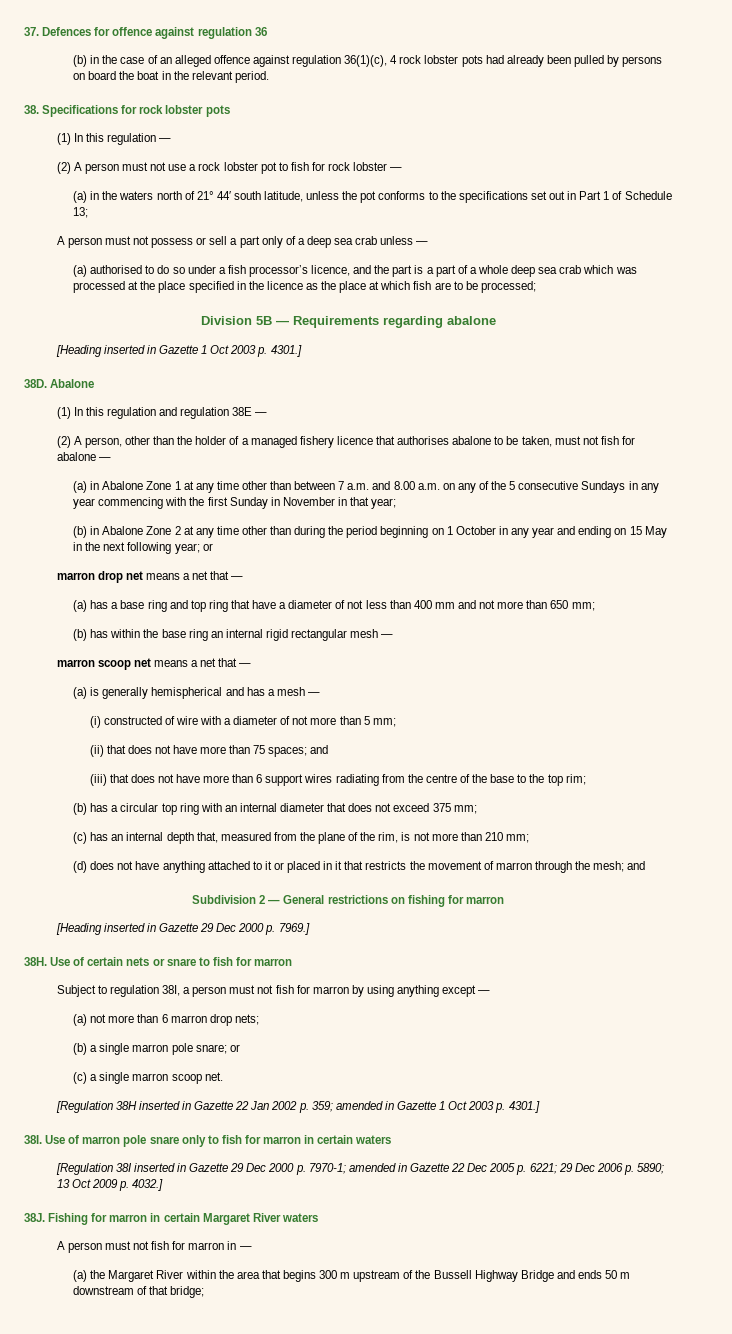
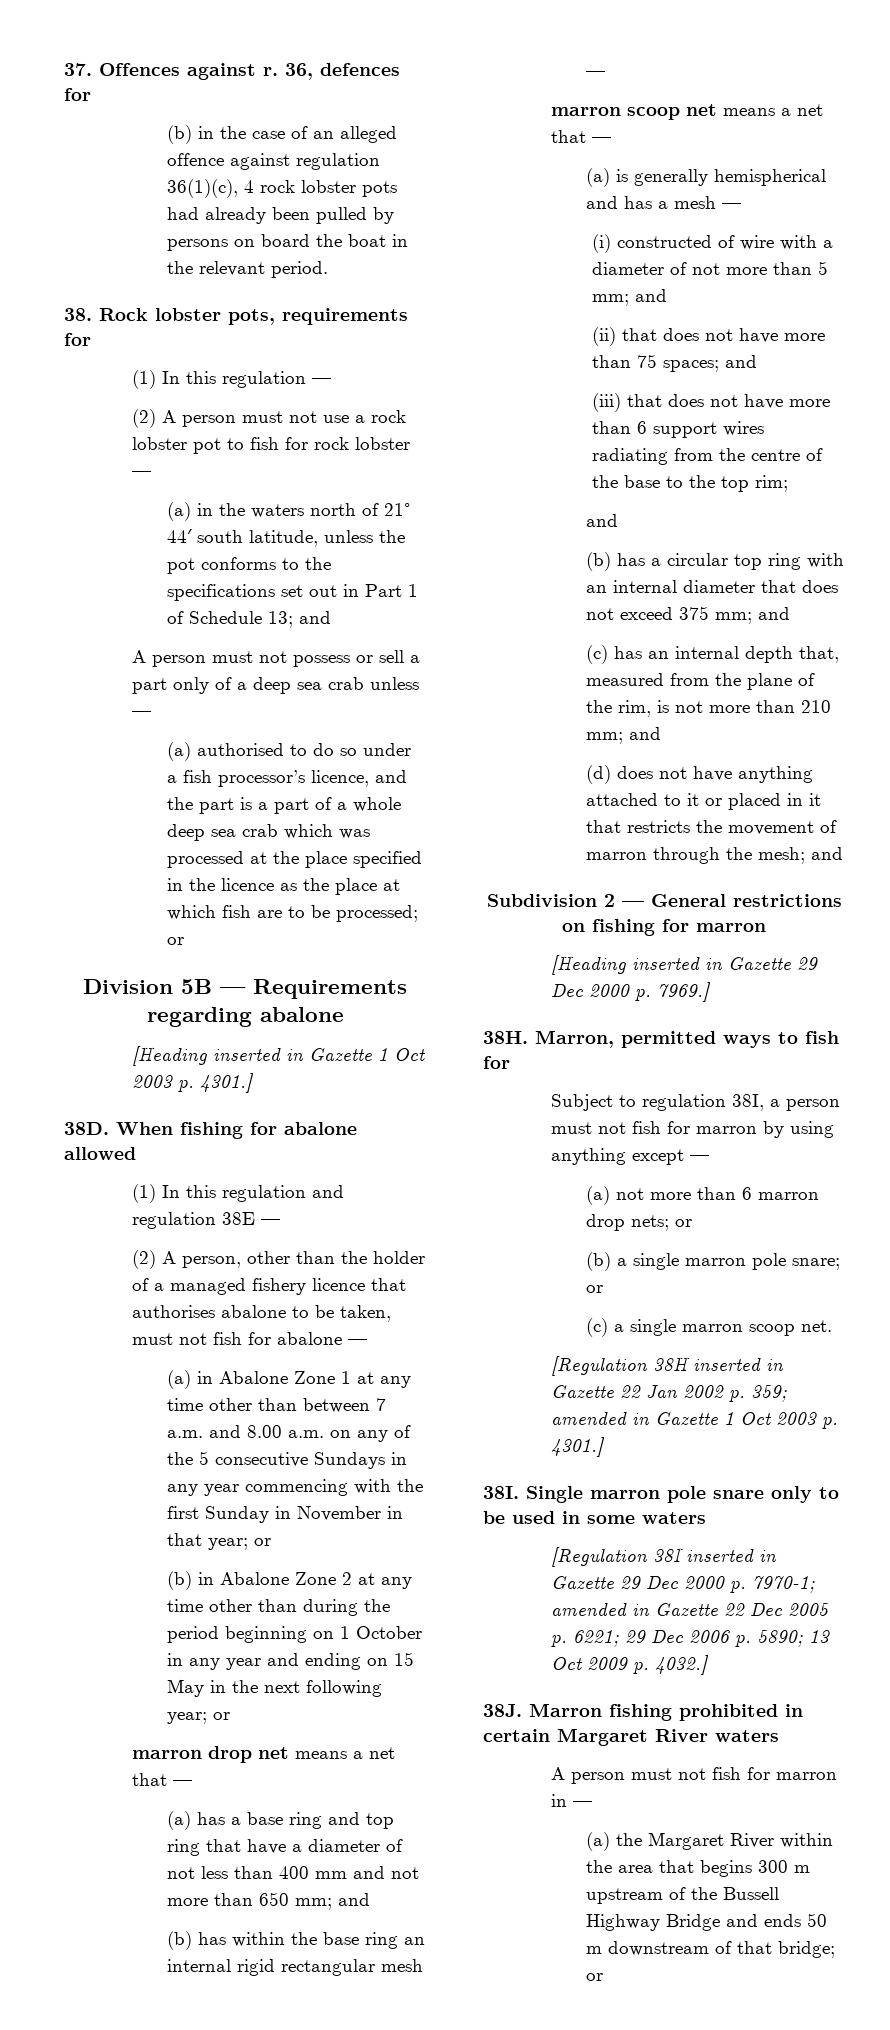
- 37. Defences for offence against regulation 36
+ 37. Offences against r. 36, defences for
- 38. Specifications for rock lobster pots
+ 38. Rock lobster pots, requirements for
- (a) in the waters north of 21° 44′ south latitude, unless the pot conforms to the specifications set out in Part 1 of Schedule 13;
+ (a) in the waters north of 21° 44′ south latitude, unless the pot conforms to the specifications set out in Part 1 of Schedule 13; and
- (a) authorised to do so under a fish processor’s licence, and the part is a part of a whole deep sea crab which was processed at the place specified in the licence as the place at which fish are to be processed;
+ (a) authorised to do so under a fish processor’s licence, and the part is a part of a whole deep sea crab which was processed at the place specified in the licence as the place at which fish are to be processed; or
- 38D. Abalone
+ 38D. When fishing for abalone allowed
- (a) in Abalone Zone 1 at any time other than between 7 a.m. and 8.00 a.m. on any of the 5 consecutive Sundays in any year commencing with the first Sunday in November in that year;
+ (a) in Abalone Zone 1 at any time other than between 7 a.m. and 8.00 a.m. on any of the 5 consecutive Sundays in any year commencing with the first Sunday in November in that year; or
- (a) has a base ring and top ring that have a diameter of not less than 400 mm and not more than 650 mm;
+ (a) has a base ring and top ring that have a diameter of not less than 400 mm and not more than 650 mm; and
- (i) constructed of wire with a diameter of not more than 5 mm;
+ (i) constructed of wire with a diameter of not more than 5 mm; and
  (iii) that does not have more than 6 support wires radiating from the centre of the base to the top rim;
+ and
- (b) has a circular top ring with an internal diameter that does not exceed 375 mm;
+ (b) has a circular top ring with an internal diameter that does not exceed 375 mm; and
- (c) has an internal depth that, measured from the plane of the rim, is not more than 210 mm;
+ (c) has an internal depth that, measured from the plane of the rim, is not more than 210 mm; and
- Use of certain nets or snare to fish for marron
+ Marron, permitted ways to fish for
- (a) not more than 6 marron drop nets;
+ (a) not more than 6 marron drop nets; or
- Use of marron pole snare only to fish for marron in certain waters
+ Single marron pole snare only to be used in some waters
- Fishing for marron in certain Margaret River waters
+ Marron fishing prohibited in certain Margaret River waters
- (a) the Margaret River within the area that begins 300 m upstream of the Bussell Highway Bridge and ends 50 m downstream of that bridge;
+ (a) the Margaret River within the area that begins 300 m upstream of the Bussell Highway Bridge and ends 50 m downstream of that bridge; or

